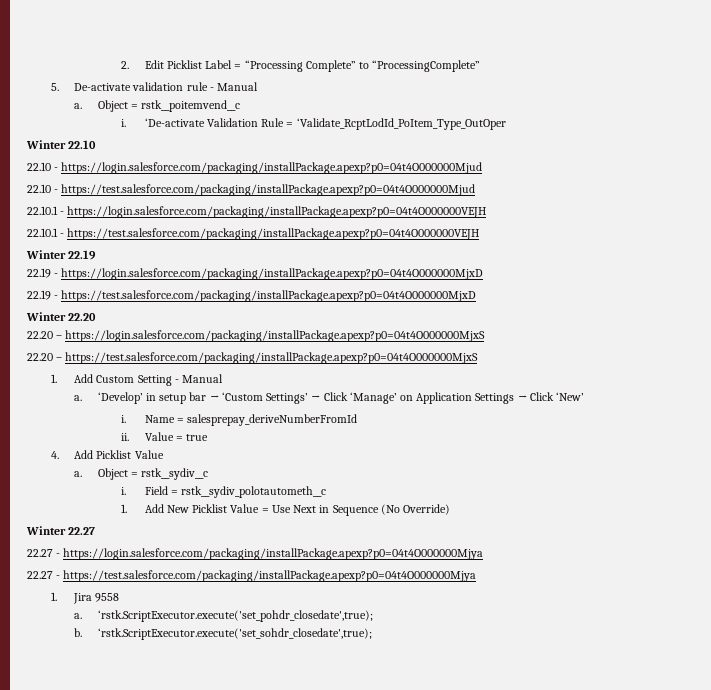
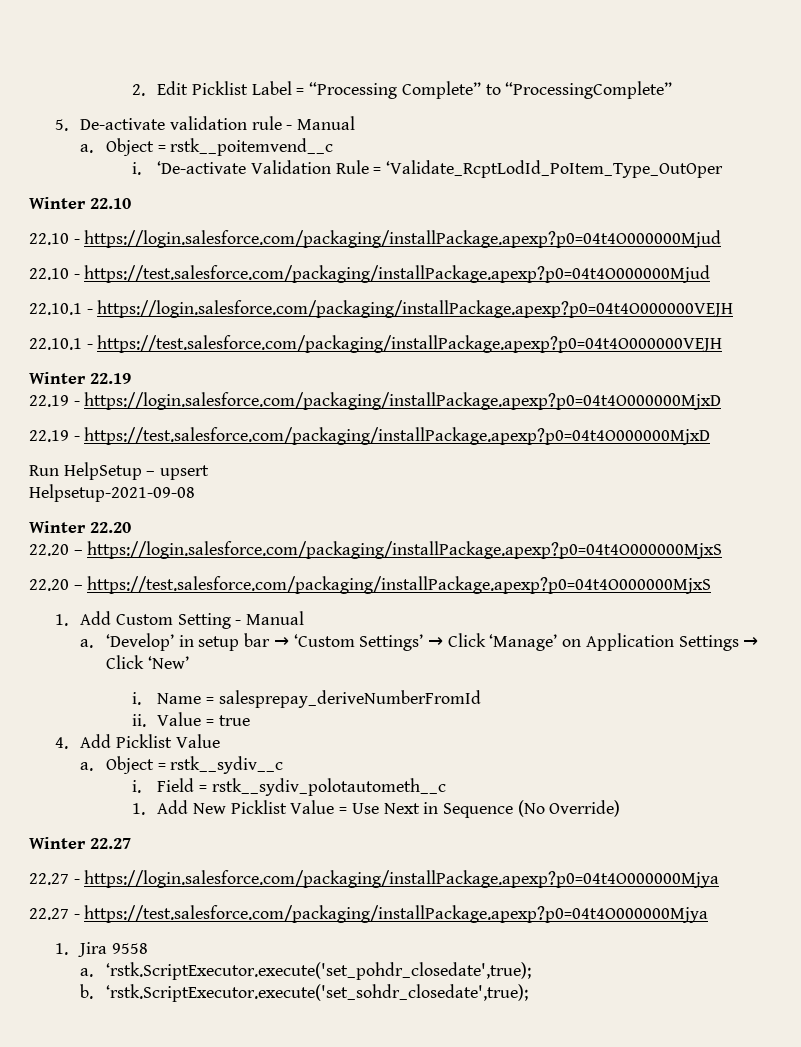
+ Run HelpSetup – upsert
+ Helpsetup-2021-09-08

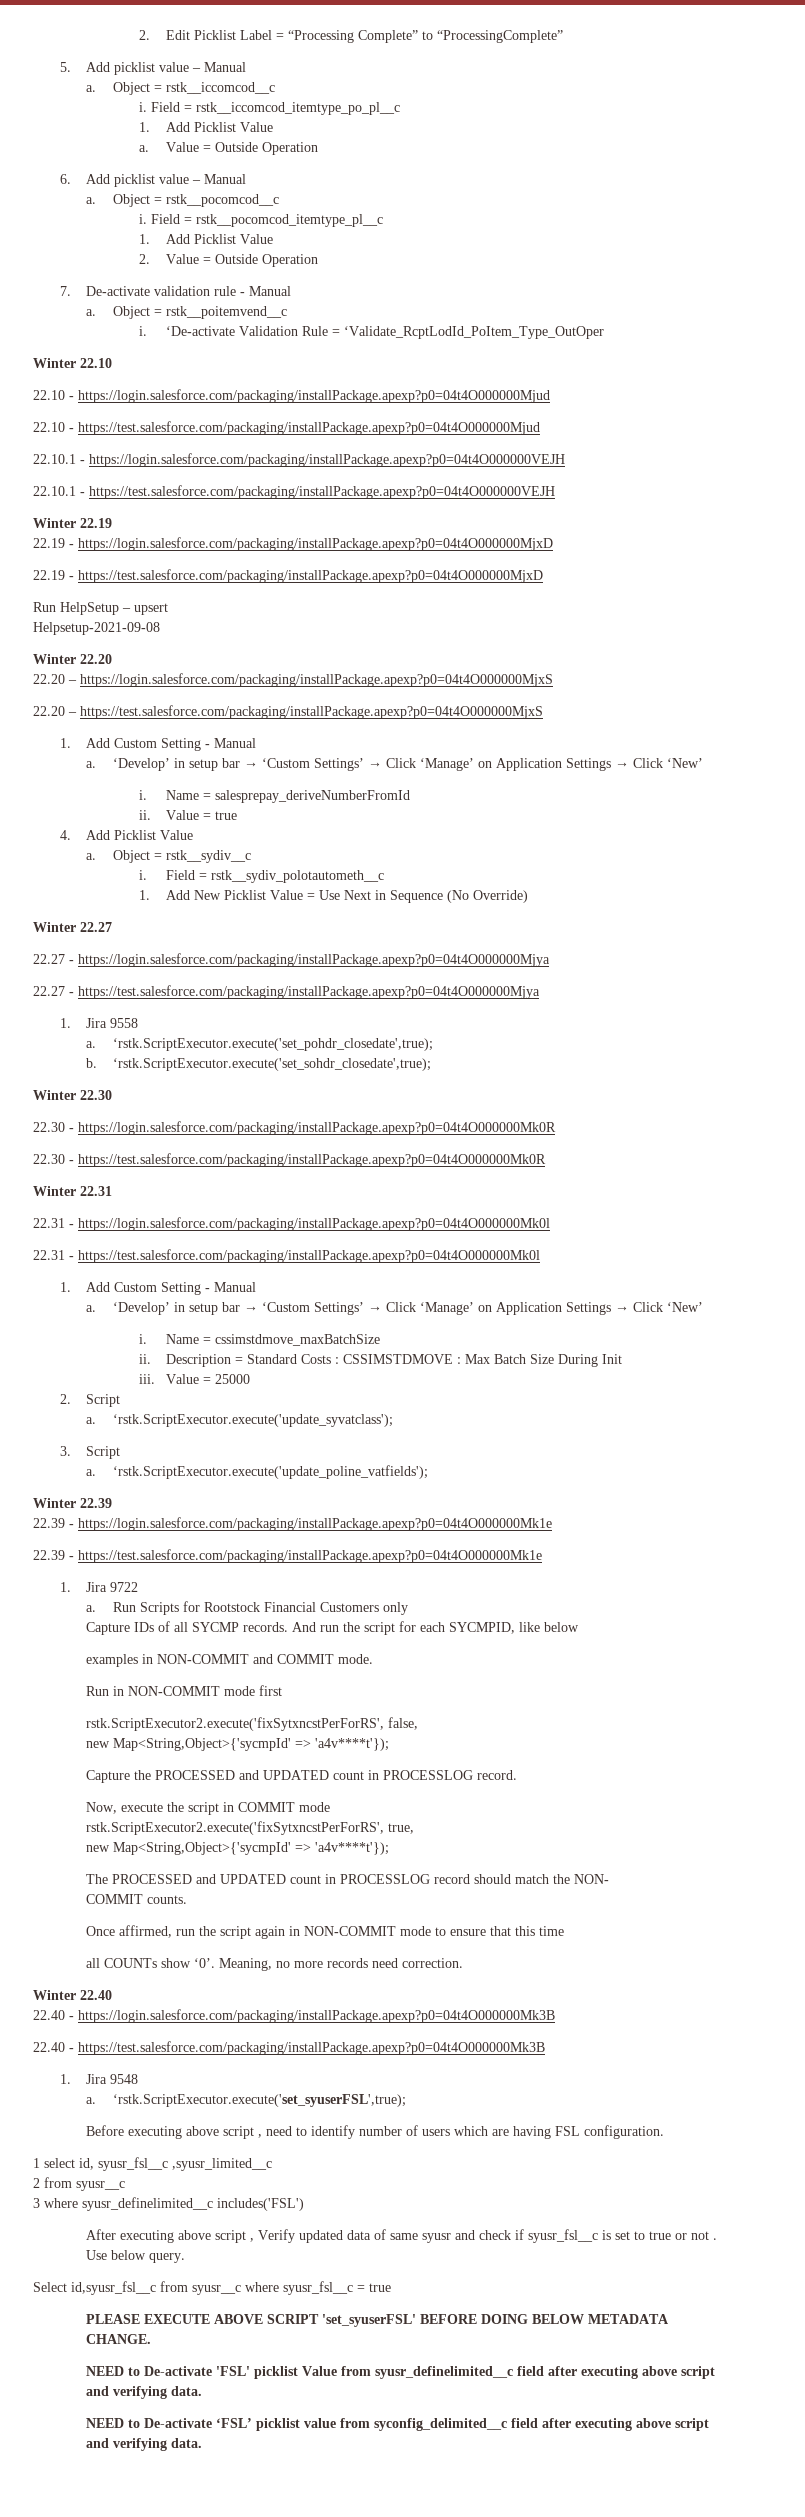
- 5. De-activate validation rule - Manual
+ 5. Add picklist value – Manual
+ a. Object = rstk__iccomcod__c
+ i. Field = rstk__iccomcod_itemtype_po_pl__c
+ 1. Add Picklist Value
+ a. Value = Outside Operation
+ 6. Add picklist value – Manual
+ a. Object = rstk__pocomcod__c
+ i. Field = rstk__pocomcod_itemtype_pl__c
+ 1. Add Picklist Value
+ 2. Value = Outside Operation
+ 7. De-activate validation rule - Manual
+ Winter 22.30
+ 22.30 - https://login.salesforce.com/packaging/installPackage.apexp?p0=04t4O000000Mk0R
+ 22.30 - https://test.salesforce.com/packaging/installPackage.apexp?p0=04t4O000000Mk0R
+ Winter 22.31
+ 22.31 - https://login.salesforce.com/packaging/installPackage.apexp?p0=04t4O000000Mk0l
+ 22.31 - https://test.salesforce.com/packaging/installPackage.apexp?p0=04t4O000000Mk0l
+ 1. Add Custom Setting - Manual
+ a. ‘Develop’ in setup bar → ‘Custom Settings’ → Click ‘Manage’ on Application Settings → Click ‘New’
+ i. Name = cssimstdmove_maxBatchSize
+ ii. Description = Standard Costs : CSSIMSTDMOVE : Max Batch Size During Init
+ iii. Value = 25000
+ 2. Script
+ a. ‘rstk.ScriptExecutor.execute('update_syvatclass');
+ 3. Script
+ a. ‘rstk.ScriptExecutor.execute('update_poline_vatfields');
+ Winter 22.39
+ 22.39 - https://login.salesforce.com/packaging/installPackage.apexp?p0=04t4O000000Mk1e
+ 22.39 - https://test.salesforce.com/packaging/installPackage.apexp?p0=04t4O000000Mk1e
+ 1. Jira 9722
+ a. Run Scripts for Rootstock Financial Customers only
+ Capture IDs of all SYCMP records. And run the script for each SYCMPID, like below
+ examples in NON-COMMIT and COMMIT mode.
+ Run in NON-COMMIT mode first
+ rstk.ScriptExecutor2.execute('fixSytxncstPerForRS', false,
+ new Map<String,Object>{'sycmpId' => 'a4v****t'});
+ Capture the PROCESSED and UPDATED count in PROCESSLOG record.
+ Now, execute the script in COMMIT mode
+ rstk.ScriptExecutor2.execute('fixSytxncstPerForRS', true,
+ new Map<String,Object>{'sycmpId' => 'a4v****t'});
+ The PROCESSED and UPDATED count in PROCESSLOG record should match the NON-
+ COMMIT counts.
+ Once affirmed, run the script again in NON-COMMIT mode to ensure that this time
+ all COUNTs show ‘0’. Meaning, no more records need correction.
+ Winter 22.40
+ 22.40 - https://login.salesforce.com/packaging/installPackage.apexp?p0=04t4O000000Mk3B
+ 22.40 - https://test.salesforce.com/packaging/installPackage.apexp?p0=04t4O000000Mk3B
+ 1. Jira 9548
+ a. ‘rstk.ScriptExecutor.execute('set_syuserFSL',true);
+ Before executing above script , need to identify number of users which are having FSL configuration.
+ 1 select id, syusr_fsl__c ,syusr_limited__c
+ 2 from syusr__c
+ 3 where syusr_definelimited__c includes('FSL')
+ After executing above script , Verify updated data of same syusr and check if syusr_fsl__c is set to true or not . Use below query.
+ Select id,syusr_fsl__c from syusr__c where syusr_fsl__c = true
+ PLEASE EXECUTE ABOVE SCRIPT 'set_syuserFSL' BEFORE DOING BELOW METADATA CHANGE.
+ NEED to De-activate 'FSL' picklist Value from syusr_definelimited__c field after executing above script and verifying data.
+ NEED to De-activate ‘FSL’ picklist value from syconfig_delimited__c field after executing above script and verifying data.

